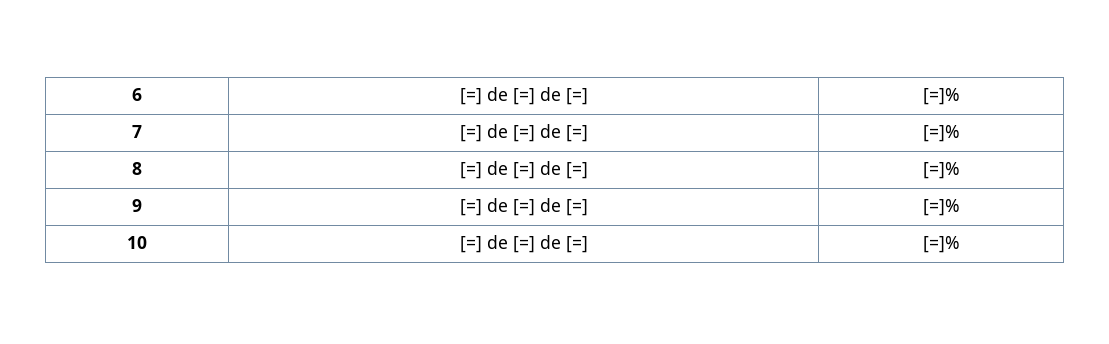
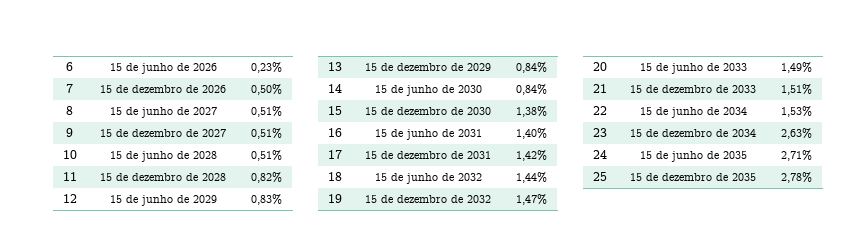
- 6 | [=] de [=] de [=] | [=]%
- 7 | [=] de [=] de [=] | [=]%
- 8 | [=] de [=] de [=] | [=]%
- 9 | [=] de [=] de [=] | [=]%
- 10 | [=] de [=] de [=] | [=]%
+ 6 | 15 de junho de 2026 | 0,23%
+ 7 | 15 de dezembro de 2026 | 0,50%
+ 8 | 15 de junho de 2027 | 0,51%
+ 9 | 15 de dezembro de 2027 | 0,51%
+ 10 | 15 de junho de 2028 | 0,51%
+ 11 | 15 de dezembro de 2028 | 0,82%
+ 12 | 15 de junho de 2029 | 0,83%
+ 13 | 15 de dezembro de 2029 | 0,84%
+ 14 | 15 de junho de 2030 | 0,84%
+ 15 | 15 de dezembro de 2030 | 1,38%
+ 16 | 15 de junho de 2031 | 1,40%
+ 17 | 15 de dezembro de 2031 | 1,42%
+ 18 | 15 de junho de 2032 | 1,44%
+ 19 | 15 de dezembro de 2032 | 1,47%
+ 20 | 15 de junho de 2033 | 1,49%
+ 21 | 15 de dezembro de 2033 | 1,51%
+ 22 | 15 de junho de 2034 | 1,53%
+ 23 | 15 de dezembro de 2034 | 2,63%
+ 24 | 15 de junho de 2035 | 2,71%
+ 25 | 15 de dezembro de 2035 | 2,78%

